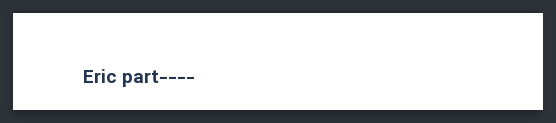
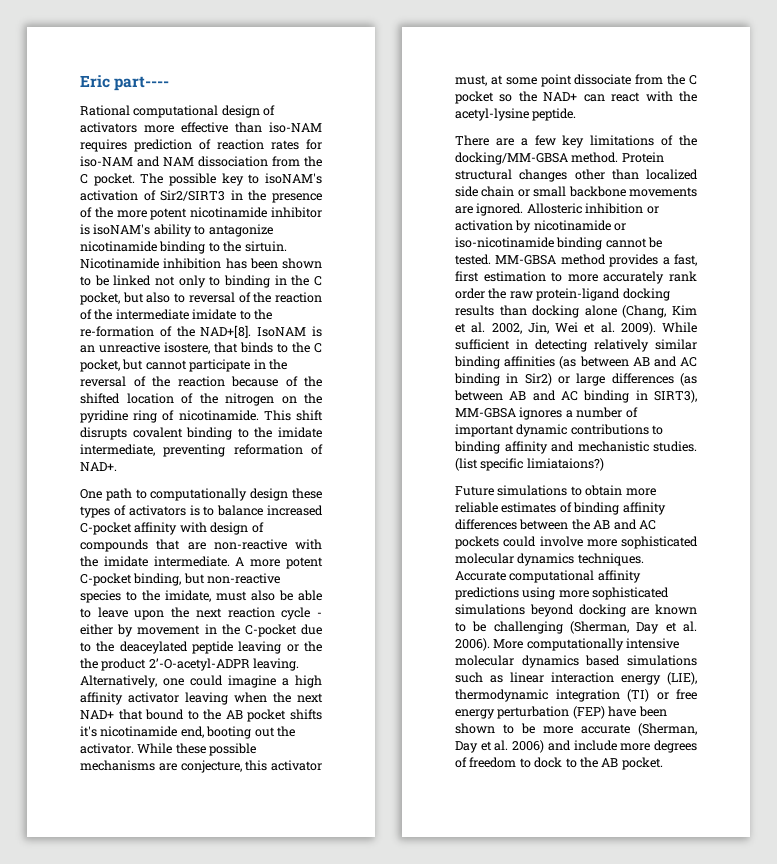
+ Rational computational design of activators more effective than iso-NAM requires prediction of reaction rates for iso-NAM and NAM dissociation from the C pocket. The possible key to isoNAM's activation of Sir2/SIRT3 in the presence of the more potent nicotinamide inhibitor is isoNAM's ability to antagonize nicotinamide binding to the sirtuin. Nicotinamide inhibition has been shown to be linked not only to binding in the C pocket, but also to reversal of the reaction of the intermediate imidate to the re-formation of the NAD+[8]. IsoNAM is an unreactive isostere, that binds to the C pocket, but cannot participate in the reversal of the reaction because of the shifted location of the nitrogen on the pyridine ring of nicotinamide. This shift disrupts covalent binding to the imidate intermediate, preventing reformation of NAD+.
+ One path to computationally design these types of activators is to balance increased C-pocket affinity with design of compounds that are non-reactive with the imidate intermediate. A more potent C-pocket binding, but non-reactive species to the imidate, must also be able to leave upon the next reaction cycle - either by movement in the C-pocket due to the deaceylated peptide leaving or the the product 2’-O-acetyl-ADPR leaving. Alternatively, one could imagine a high affinity activator leaving when the next NAD+ that bound to the AB pocket shifts it's nicotinamide end, booting out the activator. While these possible mechanisms are conjecture, this activator must, at some point dissociate from the C pocket so the NAD+ can react with the acetyl-lysine peptide.
+ There are a few key limitations of the docking/MM-GBSA method. Protein structural changes other than localized side chain or small backbone movements are ignored. Allosteric inhibition or activation by nicotinamide or iso-nicotinamide binding cannot be tested. MM-GBSA method provides a fast, first estimation to more accurately rank order the raw protein-ligand docking results than docking alone (Chang, Kim et al. 2002, Jin, Wei et al. 2009). While sufficient in detecting relatively similar binding affinities (as between AB and AC binding in Sir2) or large differences (as between AB and AC binding in SIRT3), MM-GBSA ignores a number of important dynamic contributions to binding affinity and mechanistic studies. (list specific limiataions?)
+ Future simulations to obtain more reliable estimates of binding affinity differences between the AB and AC pockets could involve more sophisticated molecular dynamics techniques. Accurate computational affinity predictions using more sophisticated simulations beyond docking are known to be challenging (Sherman, Day et al. 2006). More computationally intensive molecular dynamics based simulations such as linear interaction energy (LIE), thermodynamic integration (TI) or free energy perturbation (FEP) have been shown to be more accurate (Sherman, Day et al. 2006) and include more degrees of freedom to dock to the AB pocket.

